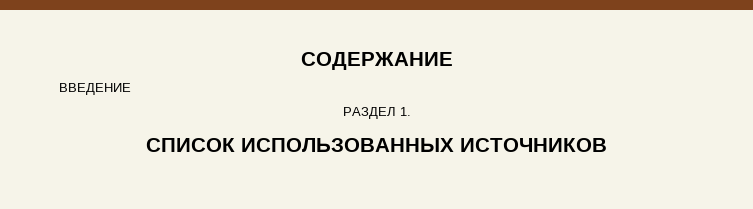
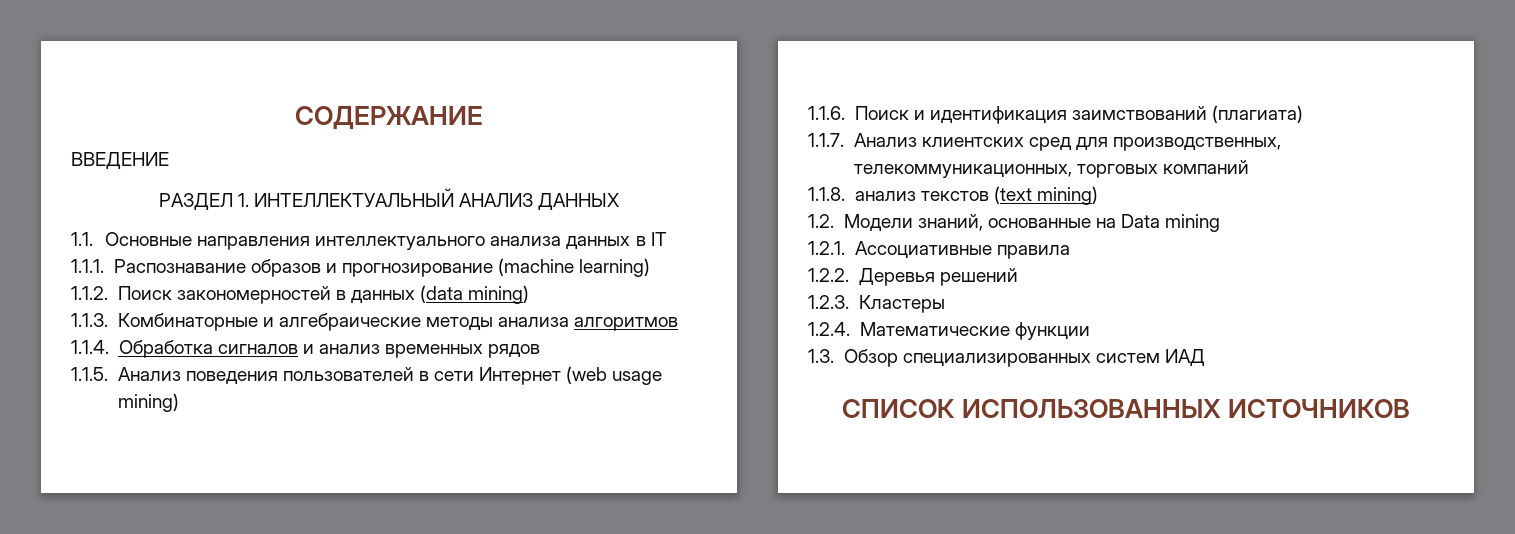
- РАЗДЕЛ 1.
+ РАЗДЕЛ 1. ИНТЕЛЛЕКТУАЛЬНЫЙ АНАЛИЗ ДАННЫХ
+ 1.1. Основные направления интеллектуального анализа данных в IT
+ 1.1.1. Распознавание образов и прогнозирование (machine learning)
+ 1.1.2. Поиск закономерностей в данных (data mining)
+ 1.1.3. Комбинаторные и алгебраические методы анализа алгоритмов
+ 1.1.4. Обработка сигналов и анализ временных рядов
+ 1.1.5. Анализ поведения пользователей в сети Интернет (web usage mining)
+ 1.1.6. Поиск и идентификация заимствований (плагиата)
+ 1.1.7. Анализ клиентских сред для производственных, телекоммуникационных, торговых компаний
+ 1.1.8. анализ текстов (text mining)
+ 1.2. Модели знаний, основанные на Data mining
+ 1.2.1. Ассоциативные правила
+ 1.2.2. Деревья решений
+ 1.2.3. Кластеры
+ 1.2.4. Математические функции
+ 1.3. Обзор специализированных систем ИАД

